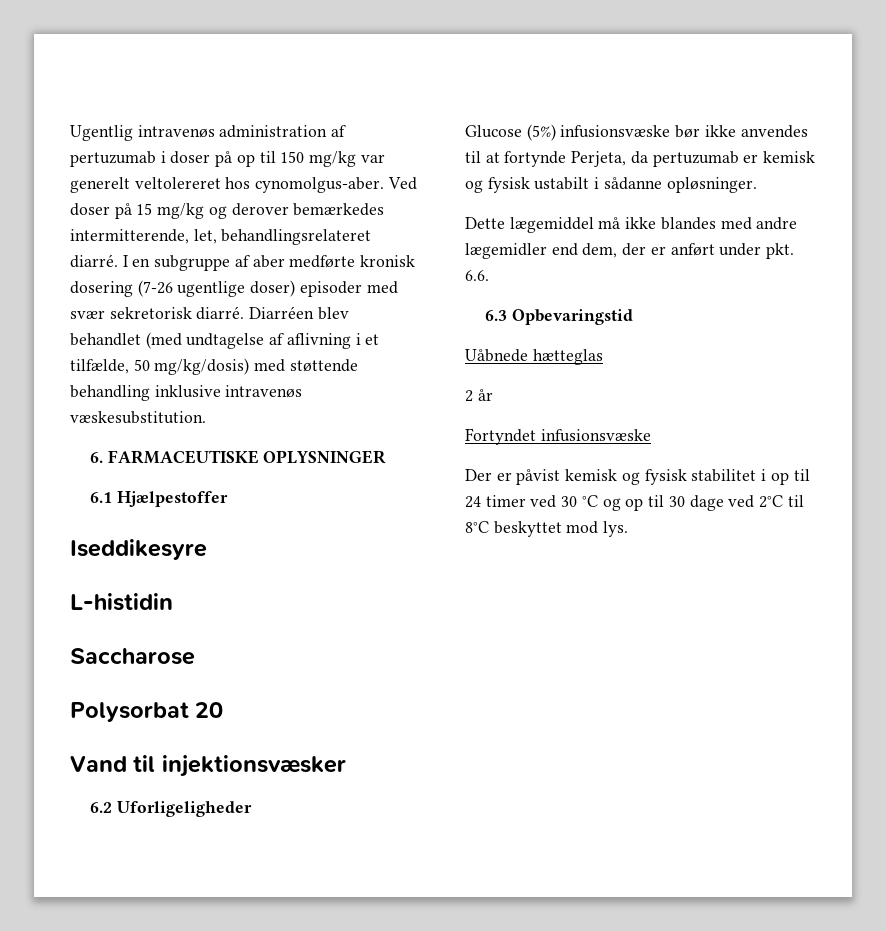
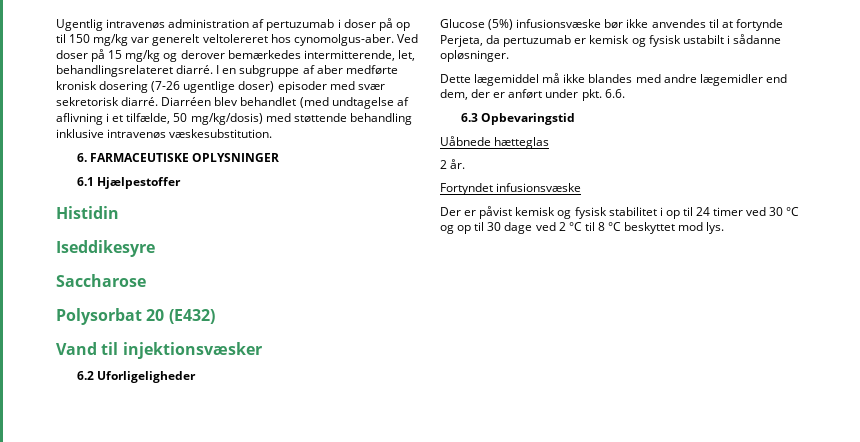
+ Histidin
- L-histidin
- Polysorbat 20
+ Polysorbat 20 (E432)
- 2 år
+ 2 år.
- Der er påvist kemisk og fysisk stabilitet i op til 24 timer ved 30 °C og op til 30 dage ved 2°C til 8°C beskyttet mod lys.
+ Der er påvist kemisk og fysisk stabilitet i op til 24 timer ved 30 °C og op til 30 dage ved 2 °C til 8 °C beskyttet mod lys.

